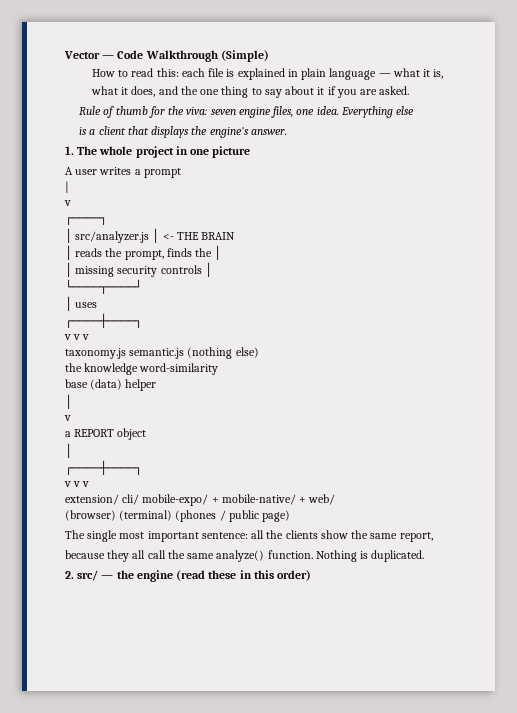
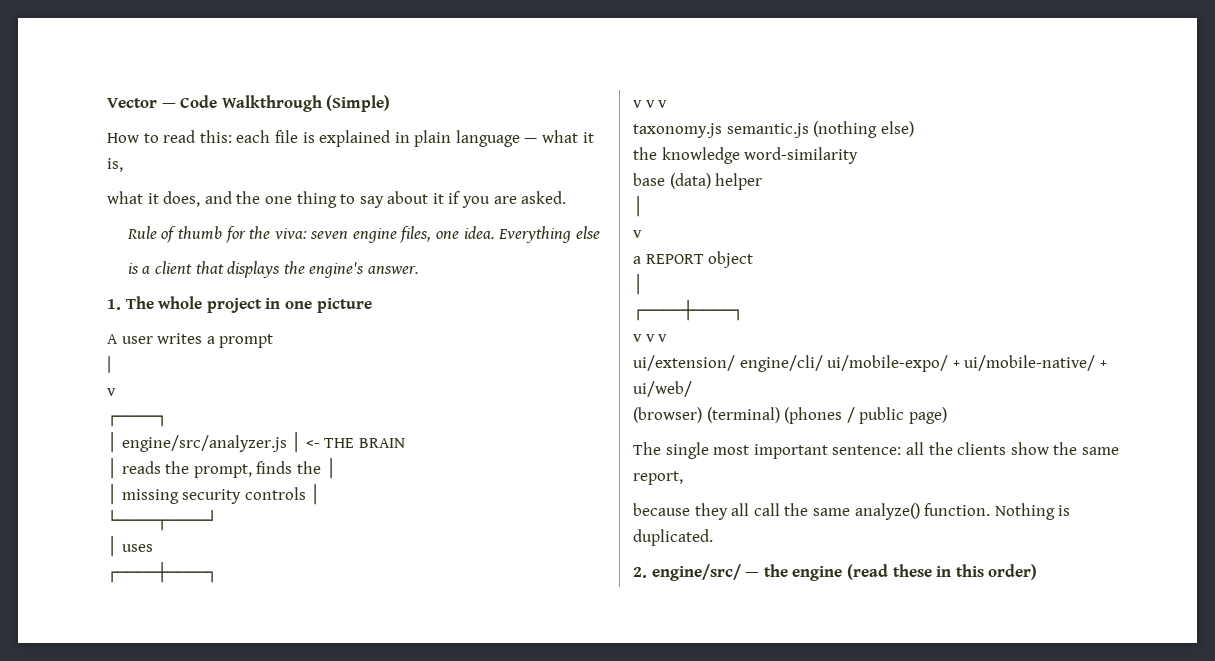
- │ src/analyzer.js │ <- THE BRAIN
+ │ engine/src/analyzer.js │ <- THE BRAIN
- extension/ cli/ mobile-expo/ + mobile-native/ + web/
+ ui/extension/ engine/cli/ ui/mobile-expo/ + ui/mobile-native/ + ui/web/
- 2. src/ — the engine (read these in this order)
+ 2. engine/src/ — the engine (read these in this order)

